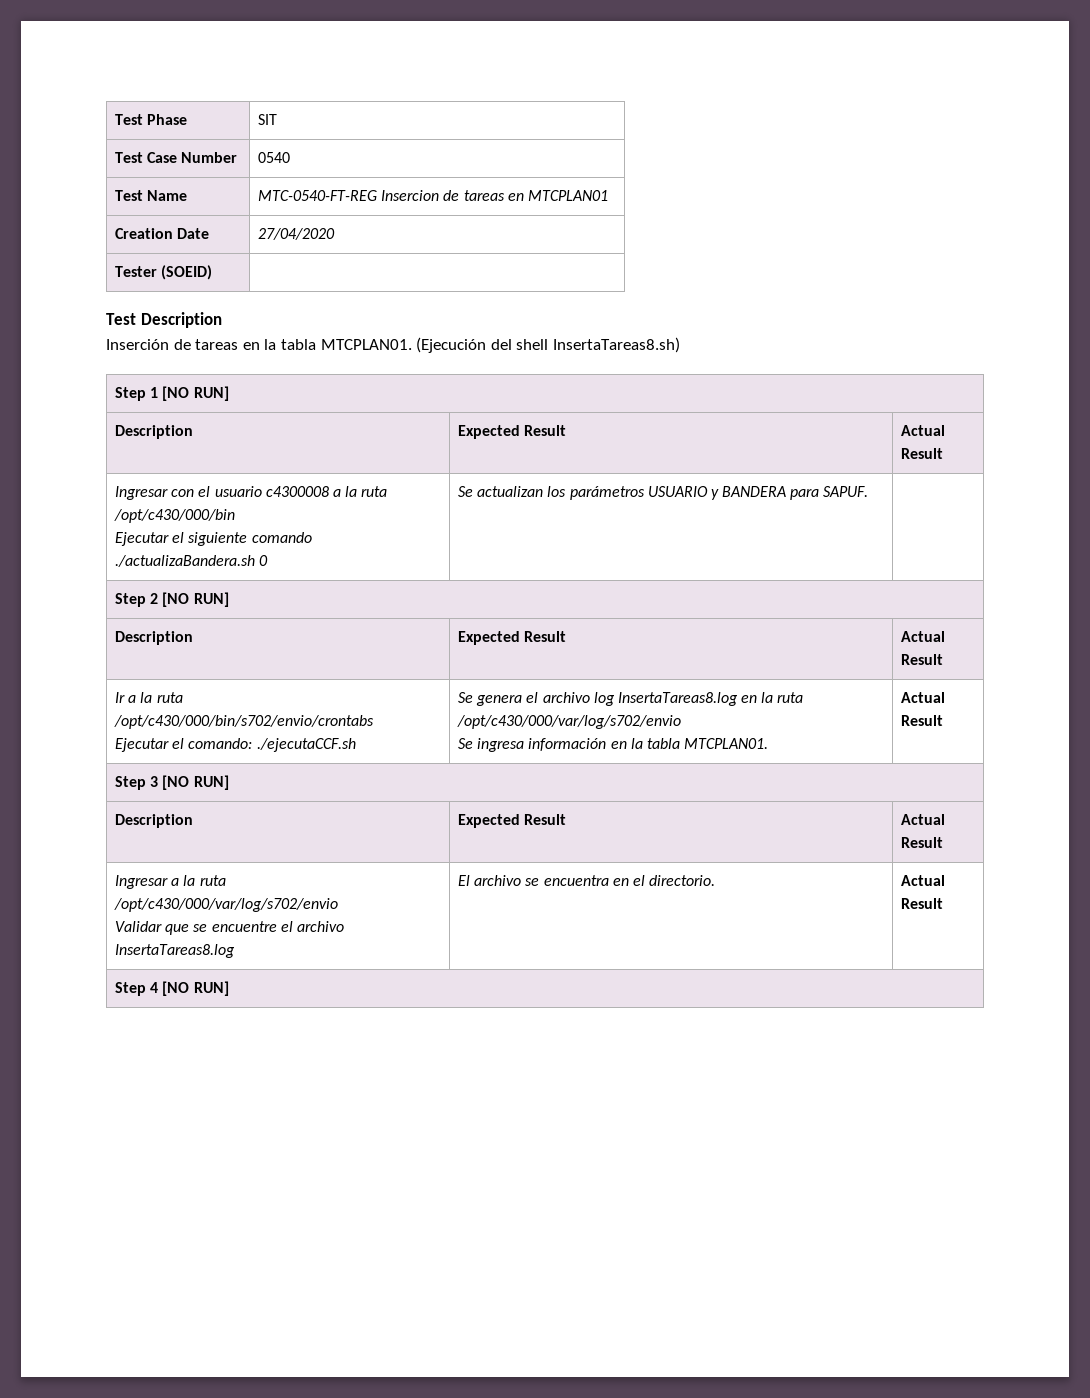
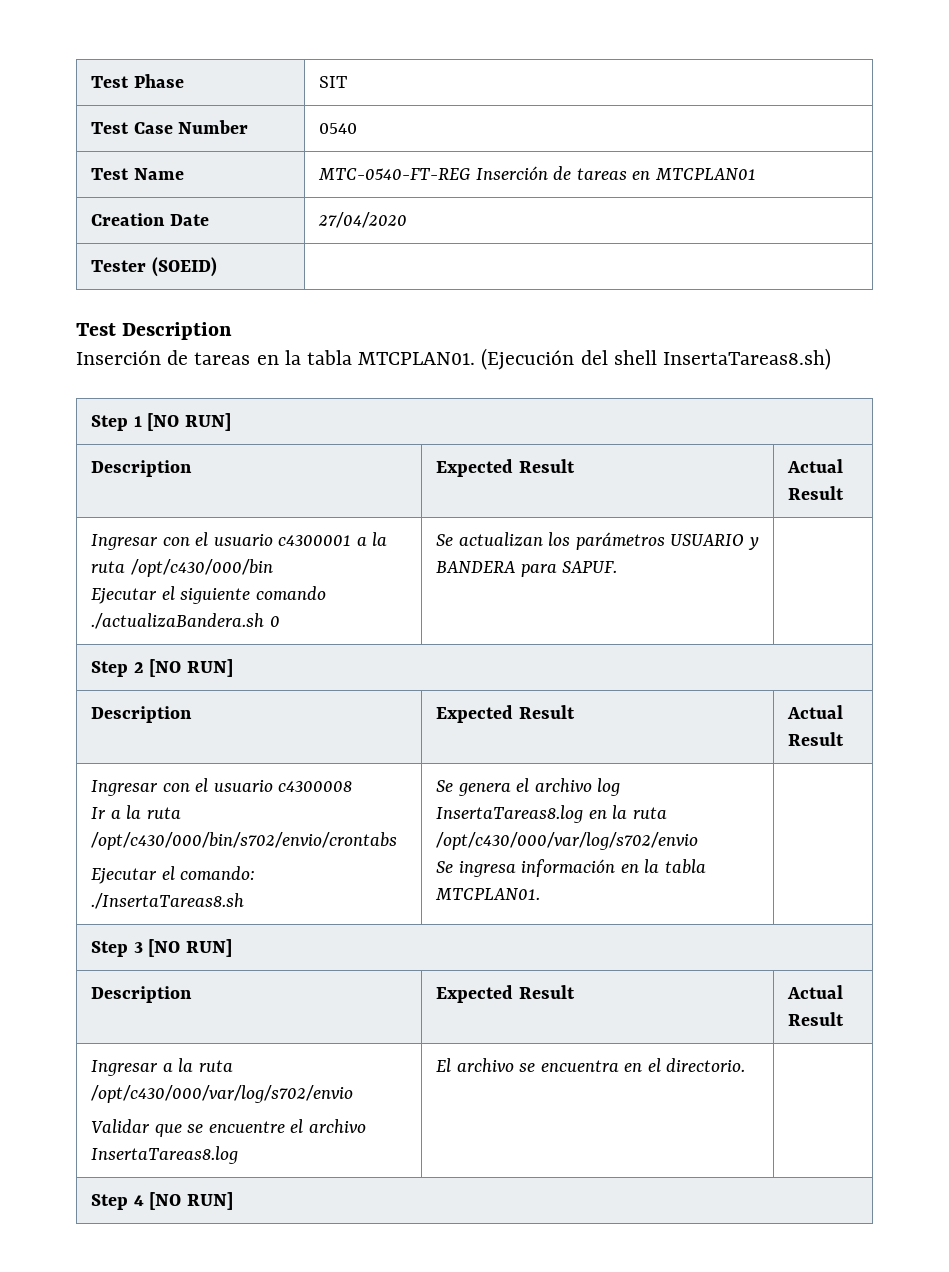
- Test Name | MTC-0540-FT-REG Insercion de tareas en MTCPLAN01
+ Test Name | MTC-0540-FT-REG Inserción de tareas en MTCPLAN01
- Ingresar con el usuario c4300008 a la ruta /opt/c430/000/bin
+ Ingresar con el usuario c4300001 a la ruta /opt/c430/000/bin
+ Ingresar con el usuario c4300008
  Ir a la ruta /opt/c430/000/bin/s702/envio/crontabs
- Ejecutar el comando: ./ejecutaCCF.sh | Se genera el archivo log InsertaTareas8.log en la ruta /opt/c430/000/var/log/s702/envio
- Se ingresa información en la tabla MTCPLAN01. | Actual Result
+ Ejecutar el comando: ./InsertaTareas8.sh | Se genera el archivo log InsertaTareas8.log en la ruta /opt/c430/000/var/log/s702/envio
+ Se ingresa información en la tabla MTCPLAN01. |
  Ingresar a la ruta /opt/c430/000/var/log/s702/envio
- Validar que se encuentre el archivo InsertaTareas8.log | El archivo se encuentra en el directorio. | Actual Result
+ Validar que se encuentre el archivo InsertaTareas8.log | El archivo se encuentra en el directorio. |

